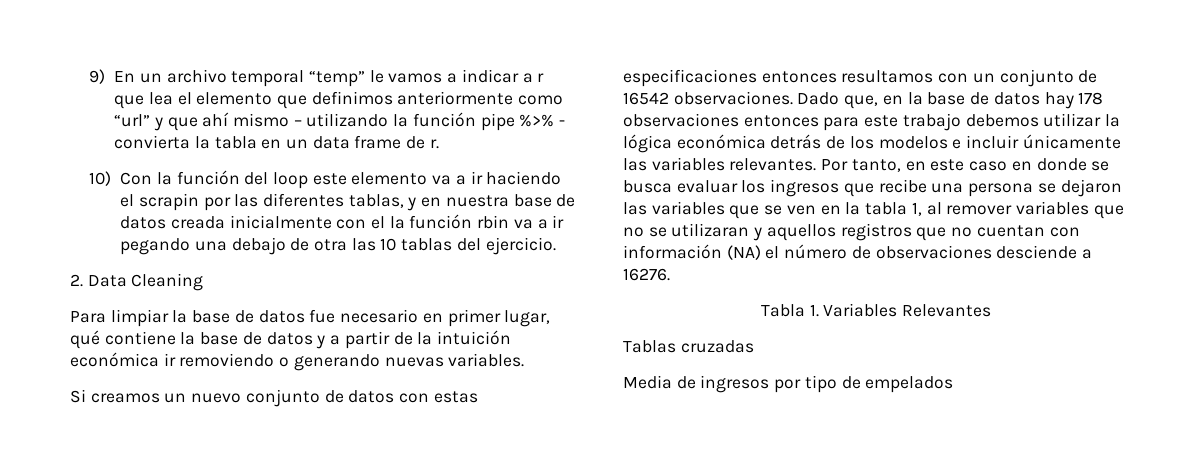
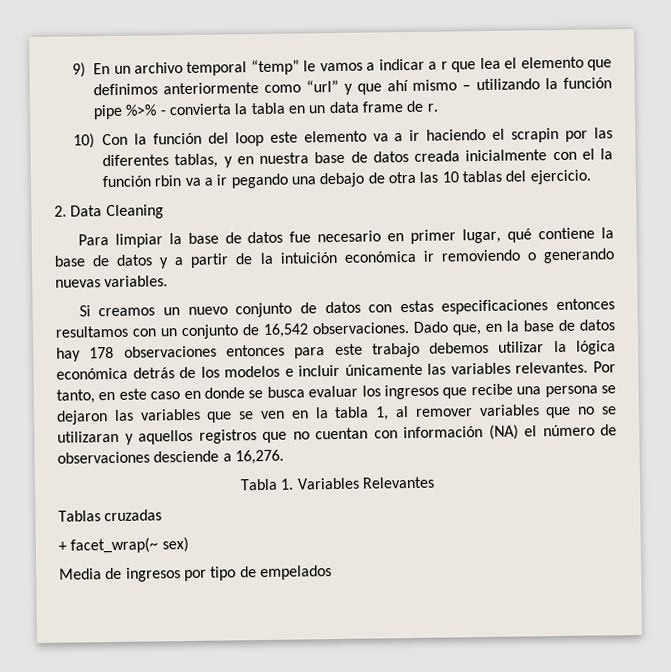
- Si creamos un nuevo conjunto de datos con estas especificaciones entonces resultamos con un conjunto de 16542 observaciones.
+ Si creamos un nuevo conjunto de datos con estas especificaciones entonces resultamos con un conjunto de 16,542 observaciones.
- Por tanto, en este caso en donde se busca evaluar los ingresos que recibe una persona se dejaron las variables que se ven en la tabla 1, al remover variables que no se utilizaran y aquellos registros que no cuentan con información (NA) el número de observaciones desciende a 16276.
+ Por tanto, en este caso en donde se busca evaluar los ingresos que recibe una persona se dejaron las variables que se ven en la tabla 1, al remover variables que no se utilizaran y aquellos registros que no cuentan con información (NA) el número de observaciones desciende a 16,276.
+ + facet_wrap(~ sex)

